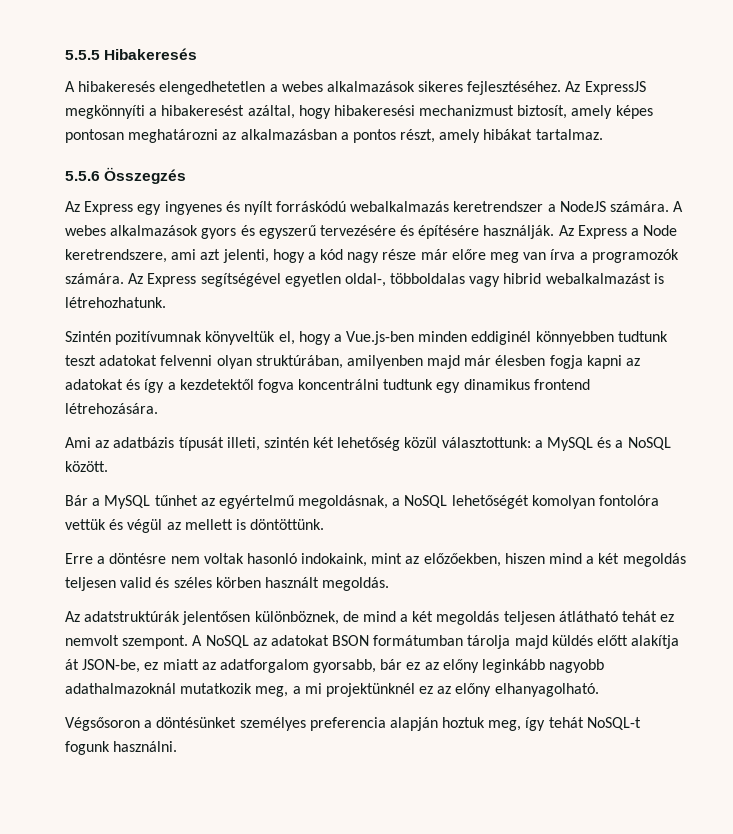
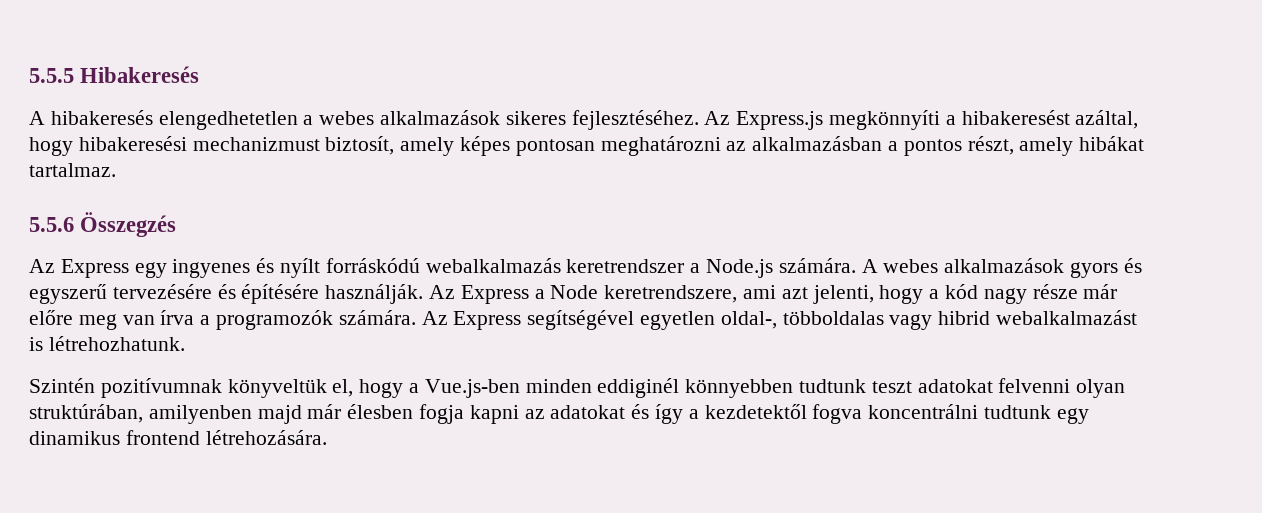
- Az ExpressJS megkönnyíti a hibakeresést azáltal, hogy hibakeresési mechanizmust biztosít, amely képes pontosan meghatározni az alkalmazásban a pontos részt, amely hibákat tartalmaz.
+ Az Express.js megkönnyíti a hibakeresést azáltal, hogy hibakeresési mechanizmust biztosít, amely képes pontosan meghatározni az alkalmazásban a pontos részt, amely hibákat tartalmaz.
- Az Express egy ingyenes és nyílt forráskódú webalkalmazás keretrendszer a NodeJS számára.
+ Az Express egy ingyenes és nyílt forráskódú webalkalmazás keretrendszer a Node.js számára.
- Ami az adatbázis típusát illeti, szintén két lehetőség közül választottunk: a MySQL és a NoSQL között.
- Bár a MySQL tűnhet az egyértelmű megoldásnak, a NoSQL lehetőségét komolyan fontolóra vettük és végül az mellett is döntöttünk.
- Erre a döntésre nem voltak hasonló indokaink, mint az előzőekben, hiszen mind a két megoldás teljesen valid és széles körben használt megoldás.
- Az adatstruktúrák jelentősen különböznek, de mind a két megoldás teljesen átlátható tehát ez nemvolt szempont. A NoSQL az adatokat BSON formátumban tárolja majd küldés előtt alakítja át JSON-be, ez miatt az adatforgalom gyorsabb, bár ez az előny leginkább nagyobb adathalmazoknál mutatkozik meg, a mi projektünknél ez az előny elhanyagolható.
- Végsősoron a döntésünket személyes preferencia alapján hoztuk meg, így tehát NoSQL-t fogunk használni.

